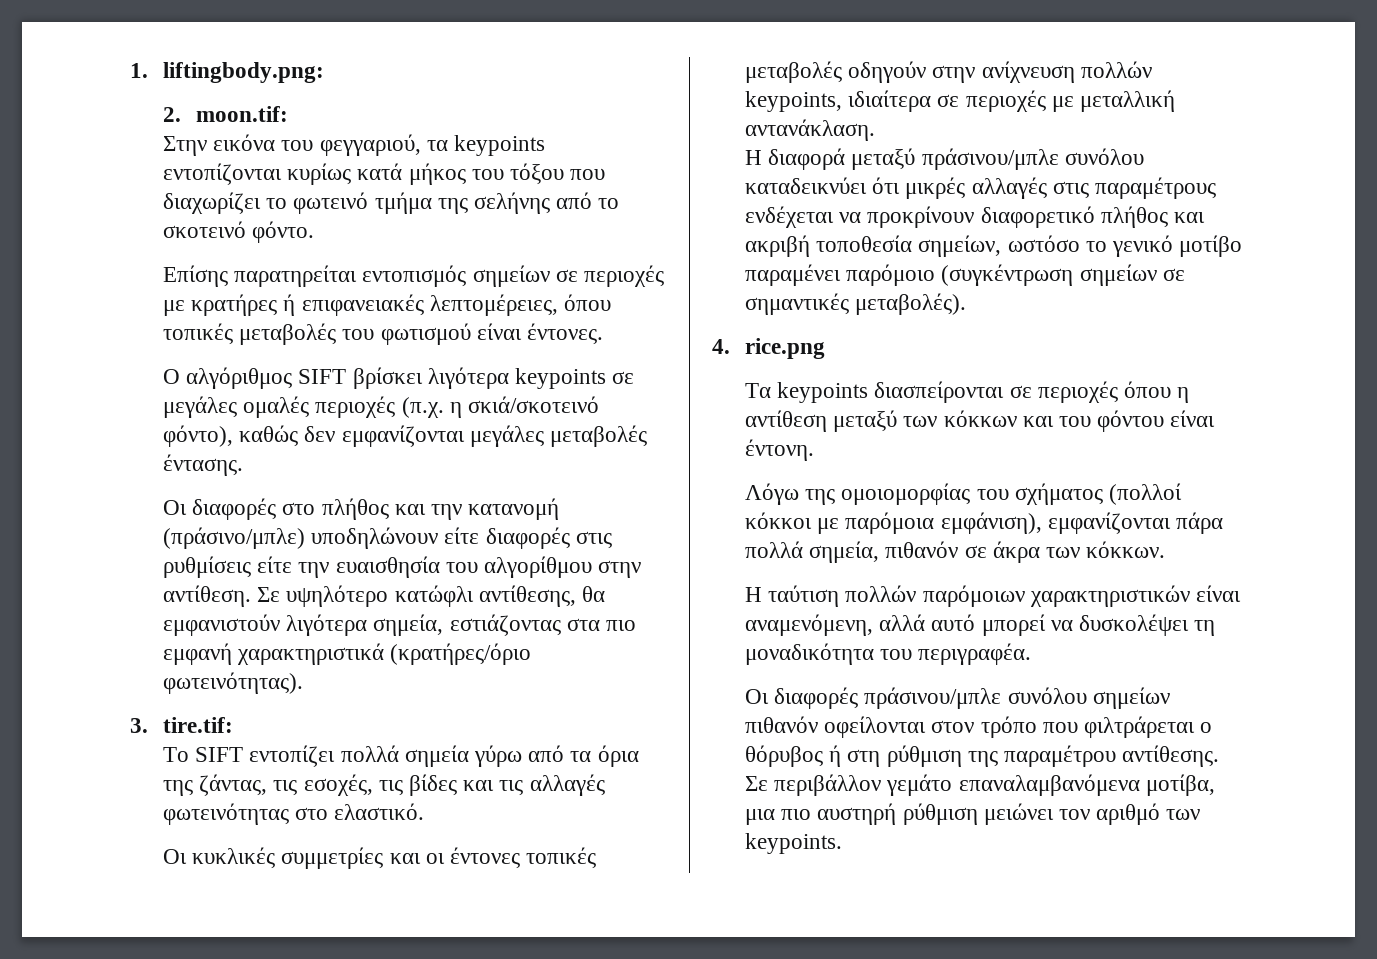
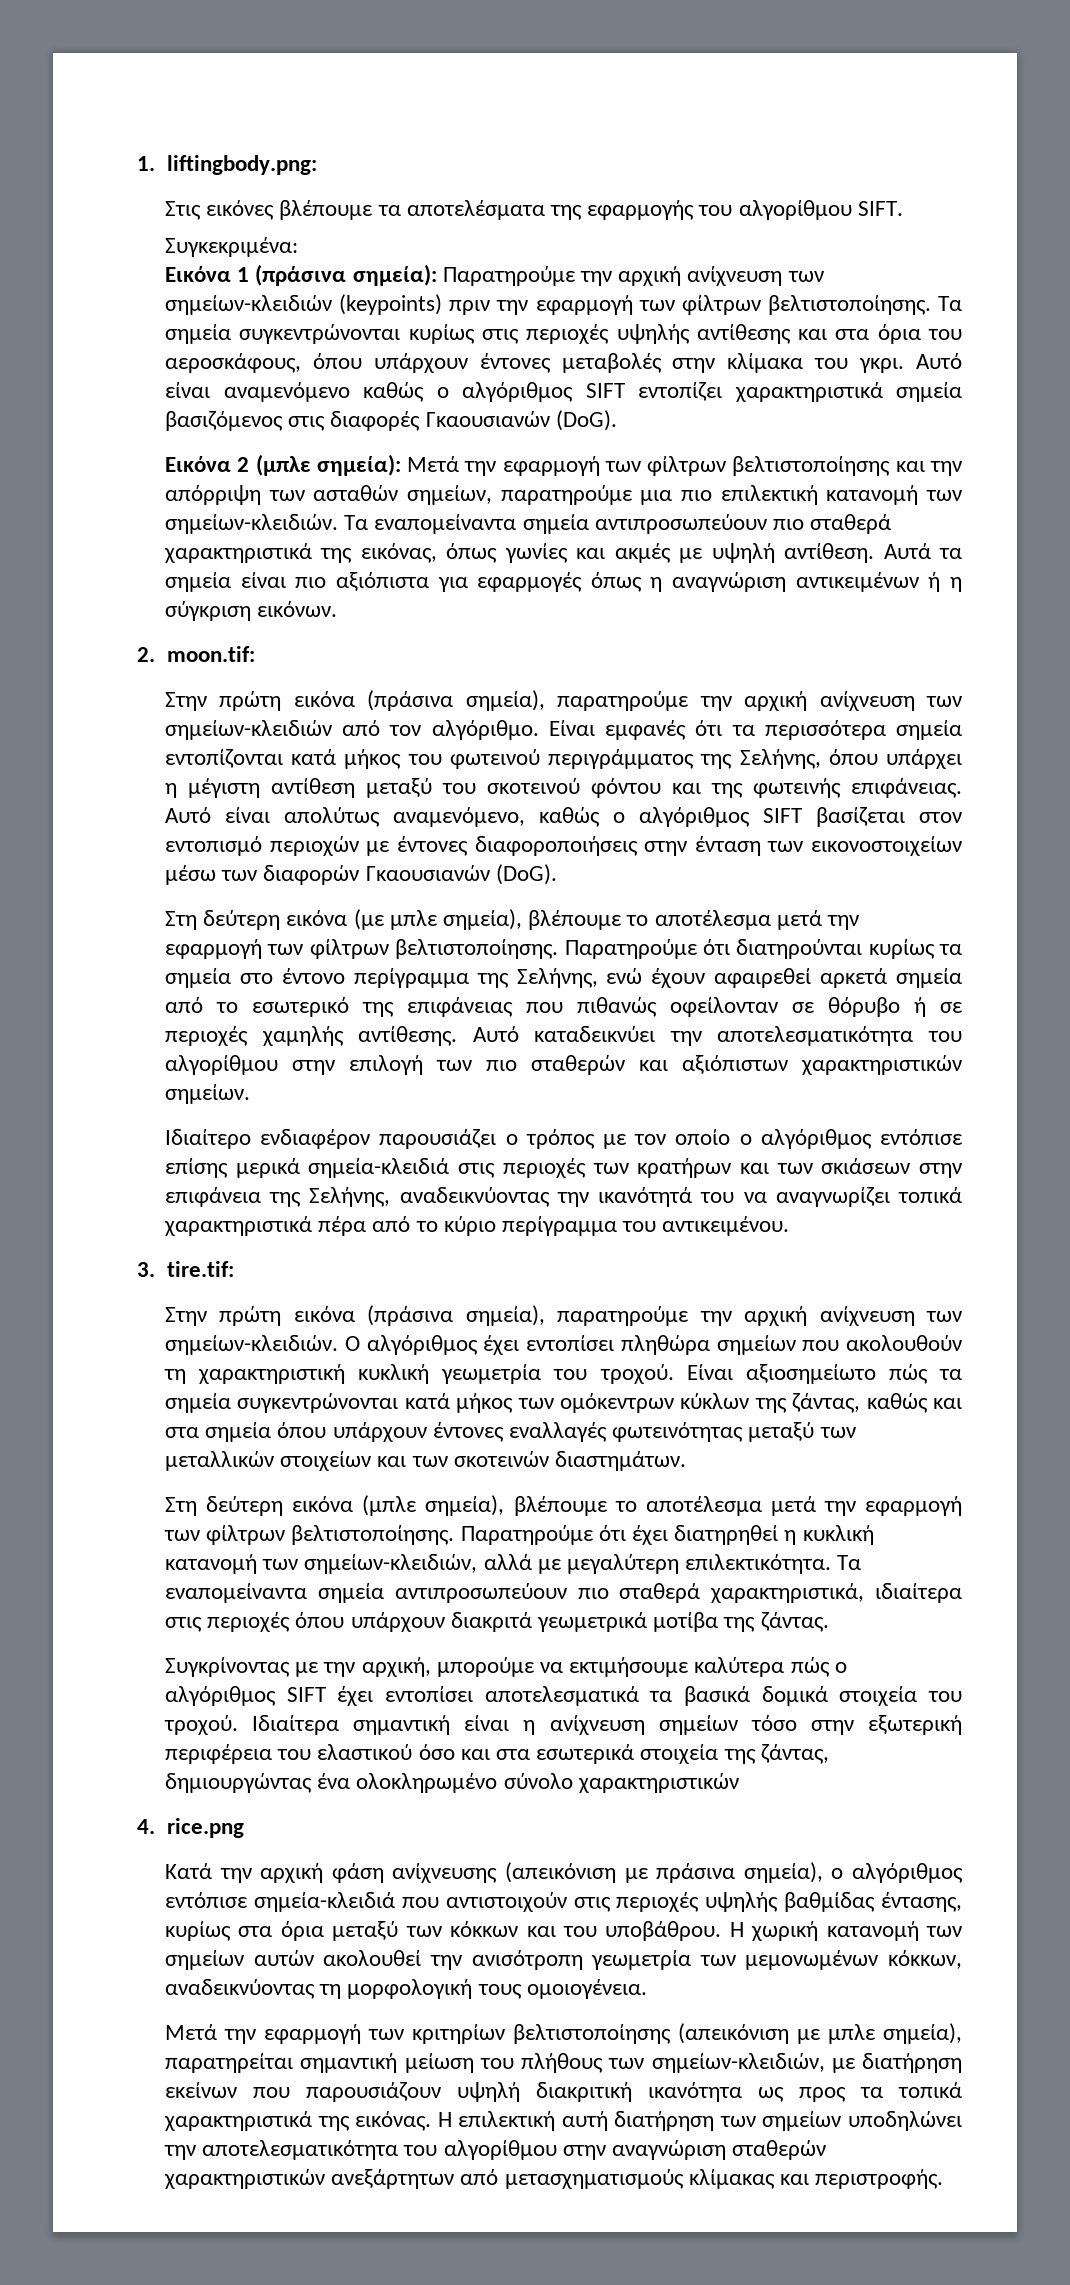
+ Στις εικόνες βλέπουμε τα αποτελέσματα της εφαρμογής του αλγορίθμου SIFT.
+ Συγκεκριμένα:
+ Εικόνα 1 (πράσινα σημεία): Παρατηρούμε την αρχική ανίχνευση των σημείων-κλειδιών (keypoints) πριν την εφαρμογή των φίλτρων βελτιστοποίησης. Τα σημεία συγκεντρώνονται κυρίως στις περιοχές υψηλής αντίθεσης και στα όρια του αεροσκάφους, όπου υπάρχουν έντονες μεταβολές στην κλίμακα του γκρι. Αυτό είναι αναμενόμενο καθώς ο αλγόριθμος SIFT εντοπίζει χαρακτηριστικά σημεία βασιζόμενος στις διαφορές Γκαουσιανών (DoG).
+ Εικόνα 2 (μπλε σημεία): Μετά την εφαρμογή των φίλτρων βελτιστοποίησης και την απόρριψη των ασταθών σημείων, παρατηρούμε μια πιο επιλεκτική κατανομή των σημείων-κλειδιών. Τα εναπομείναντα σημεία αντιπροσωπεύουν πιο σταθερά χαρακτηριστικά της εικόνας, όπως γωνίες και ακμές με υψηλή αντίθεση. Αυτά τα σημεία είναι πιο αξιόπιστα για εφαρμογές όπως η αναγνώριση αντικειμένων ή η σύγκριση εικόνων.
  2. moon.tif:
- Στην εικόνα του φεγγαριού, τα keypoints εντοπίζονται κυρίως κατά μήκος του τόξου που διαχωρίζει το φωτεινό τμήμα της σελήνης από το σκοτεινό φόντο.
- Επίσης παρατηρείται εντοπισμός σημείων σε περιοχές με κρατήρες ή επιφανειακές λεπτομέρειες, όπου τοπικές μεταβολές του φωτισμού είναι έντονες.
- Ο αλγόριθμος SIFT βρίσκει λιγότερα keypoints σε μεγάλες ομαλές περιοχές (π.χ. η σκιά/σκοτεινό φόντο), καθώς δεν εμφανίζονται μεγάλες μεταβολές έντασης.
- Οι διαφορές στο πλήθος και την κατανομή (πράσινο/μπλε) υποδηλώνουν είτε διαφορές στις ρυθμίσεις είτε την ευαισθησία του αλγορίθμου στην αντίθεση. Σε υψηλότερο κατώφλι αντίθεσης, θα εμφανιστούν λιγότερα σημεία, εστιάζοντας στα πιο εμφανή χαρακτηριστικά (κρατήρες/όριο φωτεινότητας).
+ Στην πρώτη εικόνα (πράσινα σημεία), παρατηρούμε την αρχική ανίχνευση των σημείων-κλειδιών από τον αλγόριθμο. Είναι εμφανές ότι τα περισσότερα σημεία εντοπίζονται κατά μήκος του φωτεινού περιγράμματος της Σελήνης, όπου υπάρχει η μέγιστη αντίθεση μεταξύ του σκοτεινού φόντου και της φωτεινής επιφάνειας. Αυτό είναι απολύτως αναμενόμενο, καθώς ο αλγόριθμος SIFT βασίζεται στον εντοπισμό περιοχών με έντονες διαφοροποιήσεις στην ένταση των εικονοστοιχείων μέσω των διαφορών Γκαουσιανών (DoG).
+ Στη δεύτερη εικόνα (με μπλε σημεία), βλέπουμε το αποτέλεσμα μετά την εφαρμογή των φίλτρων βελτιστοποίησης. Παρατηρούμε ότι διατηρούνται κυρίως τα σημεία στο έντονο περίγραμμα της Σελήνης, ενώ έχουν αφαιρεθεί αρκετά σημεία από το εσωτερικό της επιφάνειας που πιθανώς οφείλονταν σε θόρυβο ή σε περιοχές χαμηλής αντίθεσης. Αυτό καταδεικνύει την αποτελεσματικότητα του αλγορίθμου στην επιλογή των πιο σταθερών και αξιόπιστων χαρακτηριστικών σημείων.
+ Ιδιαίτερο ενδιαφέρον παρουσιάζει ο τρόπος με τον οποίο ο αλγόριθμος εντόπισε επίσης μερικά σημεία-κλειδιά στις περιοχές των κρατήρων και των σκιάσεων στην επιφάνεια της Σελήνης, αναδεικνύοντας την ικανότητά του να αναγνωρίζει τοπικά χαρακτηριστικά πέρα από το κύριο περίγραμμα του αντικειμένου.
  3. tire.tif:
- Το SIFT εντοπίζει πολλά σημεία γύρω από τα όρια της ζάντας, τις εσοχές, τις βίδες και τις αλλαγές φωτεινότητας στο ελαστικό.
- Οι κυκλικές συμμετρίες και οι έντονες τοπικές μεταβολές οδηγούν στην ανίχνευση πολλών keypoints, ιδιαίτερα σε περιοχές με μεταλλική αντανάκλαση.
- Η διαφορά μεταξύ πράσινου/μπλε συνόλου καταδεικνύει ότι μικρές αλλαγές στις παραμέτρους ενδέχεται να προκρίνουν διαφορετικό πλήθος και ακριβή τοποθεσία σημείων, ωστόσο το γενικό μοτίβο παραμένει παρόμοιο (συγκέντρωση σημείων σε σημαντικές μεταβολές).
+ Στην πρώτη εικόνα (πράσινα σημεία), παρατηρούμε την αρχική ανίχνευση των σημείων-κλειδιών. Ο αλγόριθμος έχει εντοπίσει πληθώρα σημείων που ακολουθούν τη χαρακτηριστική κυκλική γεωμετρία του τροχού. Είναι αξιοσημείωτο πώς τα σημεία συγκεντρώνονται κατά μήκος των ομόκεντρων κύκλων της ζάντας, καθώς και στα σημεία όπου υπάρχουν έντονες εναλλαγές φωτεινότητας μεταξύ των μεταλλικών στοιχείων και των σκοτεινών διαστημάτων.
+ Στη δεύτερη εικόνα (μπλε σημεία), βλέπουμε το αποτέλεσμα μετά την εφαρμογή των φίλτρων βελτιστοποίησης. Παρατηρούμε ότι έχει διατηρηθεί η κυκλική κατανομή των σημείων-κλειδιών, αλλά με μεγαλύτερη επιλεκτικότητα. Τα εναπομείναντα σημεία αντιπροσωπεύουν πιο σταθερά χαρακτηριστικά, ιδιαίτερα στις περιοχές όπου υπάρχουν διακριτά γεωμετρικά μοτίβα της ζάντας.
+ Συγκρίνοντας με την αρχική, μπορούμε να εκτιμήσουμε καλύτερα πώς ο αλγόριθμος SIFT έχει εντοπίσει αποτελεσματικά τα βασικά δομικά στοιχεία του τροχού. Ιδιαίτερα σημαντική είναι η ανίχνευση σημείων τόσο στην εξωτερική περιφέρεια του ελαστικού όσο και στα εσωτερικά στοιχεία της ζάντας, δημιουργώντας ένα ολοκληρωμένο σύνολο χαρακτηριστικών
  4. rice.png
- Τα keypoints διασπείρονται σε περιοχές όπου η αντίθεση μεταξύ των κόκκων και του φόντου είναι έντονη.
- Λόγω της ομοιομορφίας του σχήματος (πολλοί κόκκοι με παρόμοια εμφάνιση), εμφανίζονται πάρα πολλά σημεία, πιθανόν σε άκρα των κόκκων.
- Η ταύτιση πολλών παρόμοιων χαρακτηριστικών είναι αναμενόμενη, αλλά αυτό μπορεί να δυσκολέψει τη μοναδικότητα του περιγραφέα.
- Οι διαφορές πράσινου/μπλε συνόλου σημείων πιθανόν οφείλονται στον τρόπο που φιλτράρεται ο θόρυβος ή στη ρύθμιση της παραμέτρου αντίθεσης. Σε περιβάλλον γεμάτο επαναλαμβανόμενα μοτίβα, μια πιο αυστηρή ρύθμιση μειώνει τον αριθμό των keypoints.
+ Κατά την αρχική φάση ανίχνευσης (απεικόνιση με πράσινα σημεία), ο αλγόριθμος εντόπισε σημεία-κλειδιά που αντιστοιχούν στις περιοχές υψηλής βαθμίδας έντασης, κυρίως στα όρια μεταξύ των κόκκων και του υποβάθρου. Η χωρική κατανομή των σημείων αυτών ακολουθεί την ανισότροπη γεωμετρία των μεμονωμένων κόκκων, αναδεικνύοντας τη μορφολογική τους ομοιογένεια.
+ Μετά την εφαρμογή των κριτηρίων βελτιστοποίησης (απεικόνιση με μπλε σημεία), παρατηρείται σημαντική μείωση του πλήθους των σημείων-κλειδιών, με διατήρηση εκείνων που παρουσιάζουν υψηλή διακριτική ικανότητα ως προς τα τοπικά χαρακτηριστικά της εικόνας. Η επιλεκτική αυτή διατήρηση των σημείων υποδηλώνει την αποτελεσματικότητα του αλγορίθμου στην αναγνώριση σταθερών χαρακτηριστικών ανεξάρτητων από μετασχηματισμούς κλίμακας και περιστροφής.

